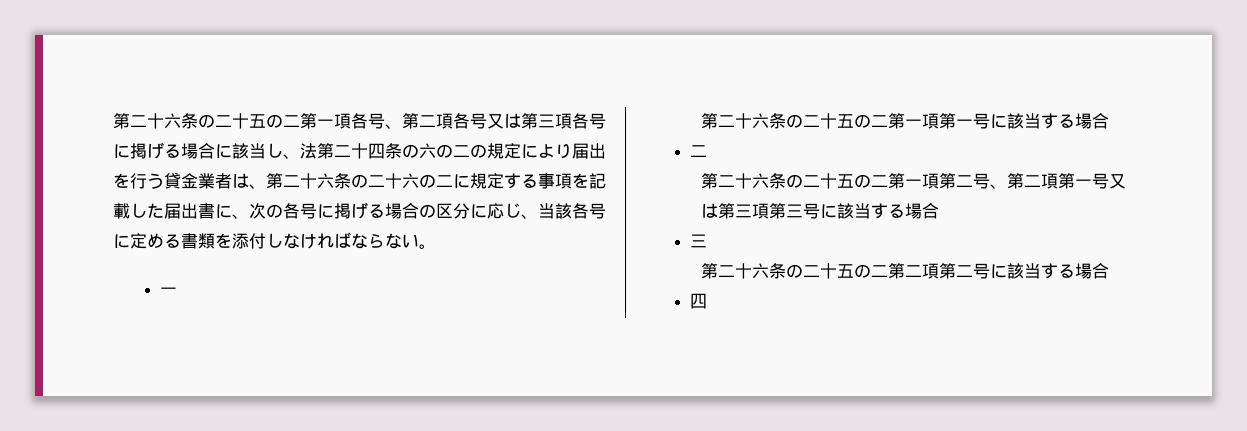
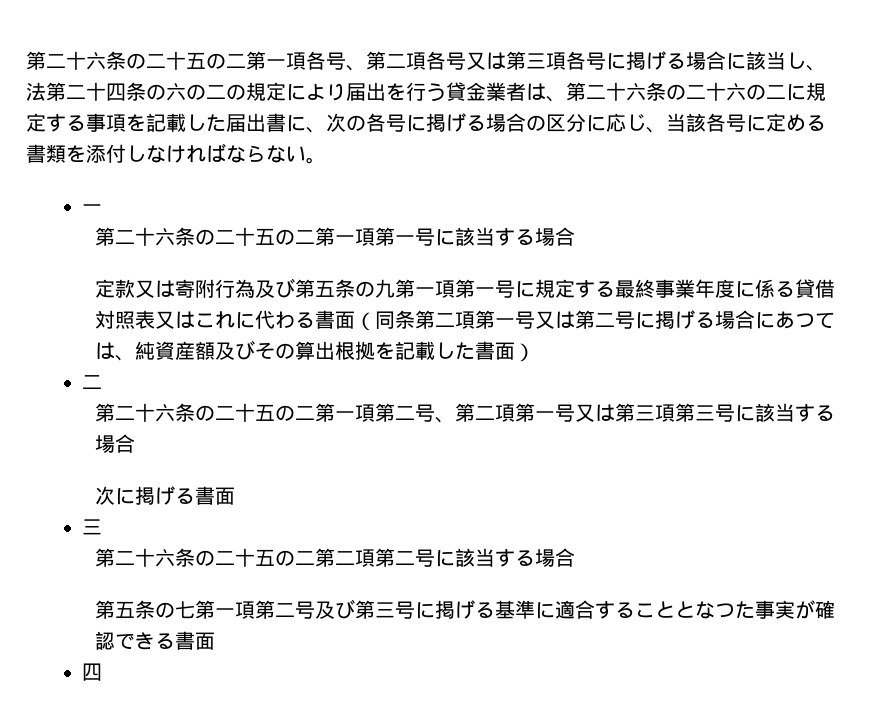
+ 定款又は寄附行為及び第五条の九第一項第一号に規定する最終事業年度に係る貸借対照表又はこれに代わる書面（同条第二項第一号又は第二号に掲げる場合にあつては、純資産額及びその算出根拠を記載した書面）
+ 次に掲げる書面
+ 第五条の七第一項第二号及び第三号に掲げる基準に適合することとなつた事実が確認できる書面

